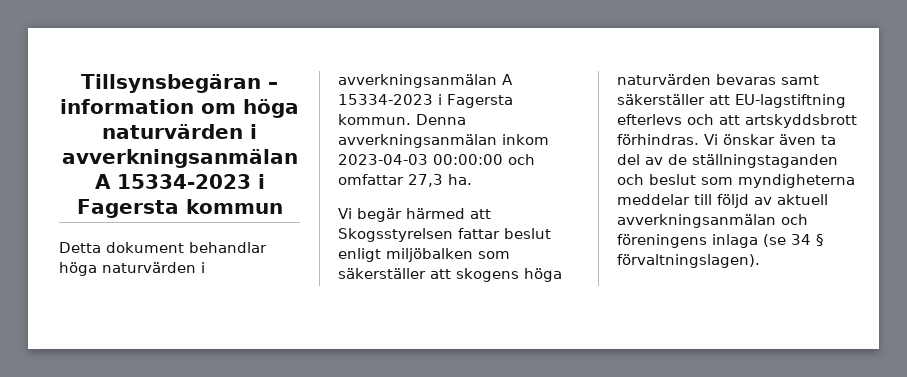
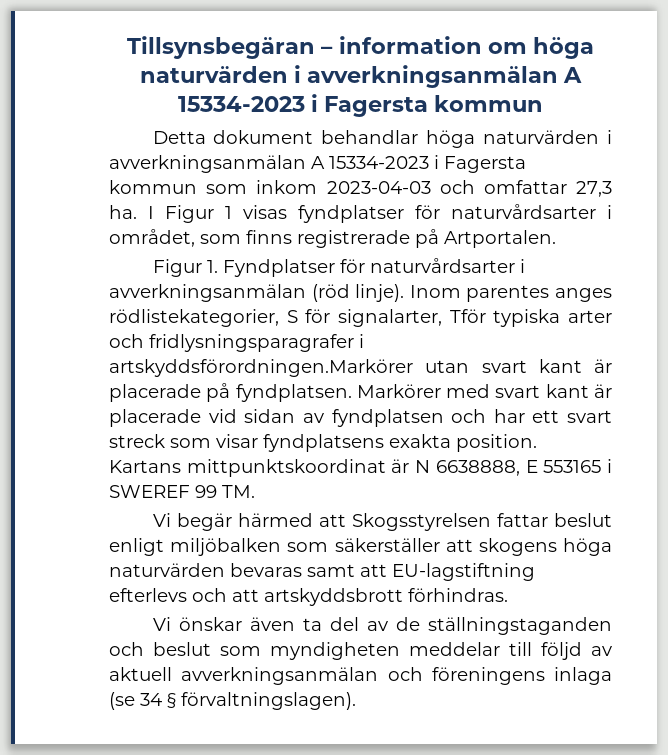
- Detta dokument behandlar höga naturvärden i avverkningsanmälan A 15334-2023 i Fagersta kommun. Denna avverkningsanmälan inkom 2023-04-03 00:00:00 och omfattar 27,3 ha.
+ Detta dokument behandlar höga naturvärden i avverkningsanmälan A 15334-2023 i Fagersta kommun som inkom 2023-04-03 och omfattar 27,3 ha. I Figur 1 visas fyndplatser för naturvårdsarter i området, som finns registrerade på Artportalen.
+ Figur 1. Fyndplatser för naturvårdsarter i avverkningsanmälan (röd linje). Inom parentes anges rödlistekategorier, S för signalarter, Tför typiska arter och fridlysningsparagrafer i artskyddsförordningen.Markörer utan svart kant är placerade på fyndplatsen. Markörer med svart kant är placerade vid sidan av fyndplatsen och har ett svart streck som visar fyndplatsens exakta position. Kartans mittpunktskoordinat är N 6638888, E 553165 i SWEREF 99 TM.
- Vi begär härmed att Skogsstyrelsen fattar beslut enligt miljöbalken som säkerställer att skogens höga naturvärden bevaras samt säkerställer att EU-lagstiftning efterlevs och att artskyddsbrott förhindras. Vi önskar även ta del av de ställningstaganden och beslut som myndigheterna meddelar till följd av aktuell avverkningsanmälan och föreningens inlaga (se 34 § förvaltningslagen).
+ Vi begär härmed att Skogsstyrelsen fattar beslut enligt miljöbalken som säkerställer att skogens höga naturvärden bevaras samt att EU-lagstiftning efterlevs och att artskyddsbrott förhindras.
+ Vi önskar även ta del av de ställningstaganden och beslut som myndigheten meddelar till följd av aktuell avverkningsanmälan och föreningens inlaga (se 34 § förvaltningslagen).

